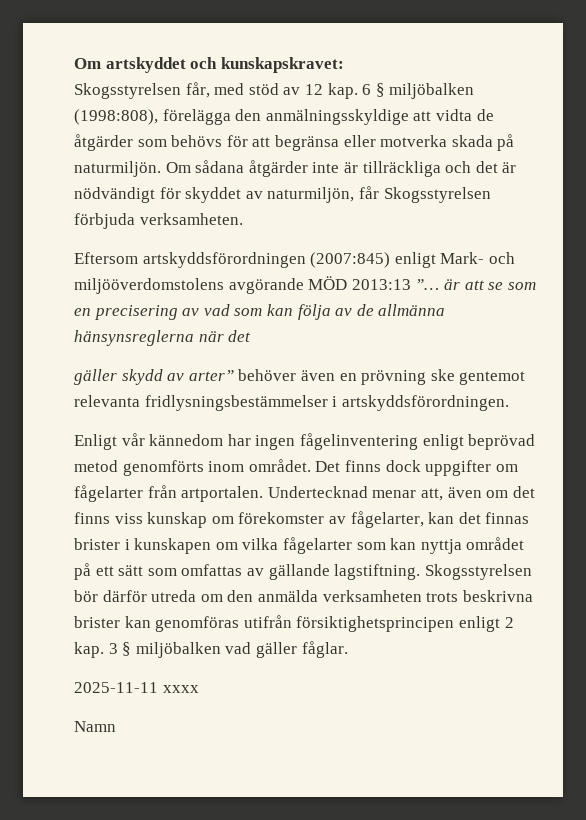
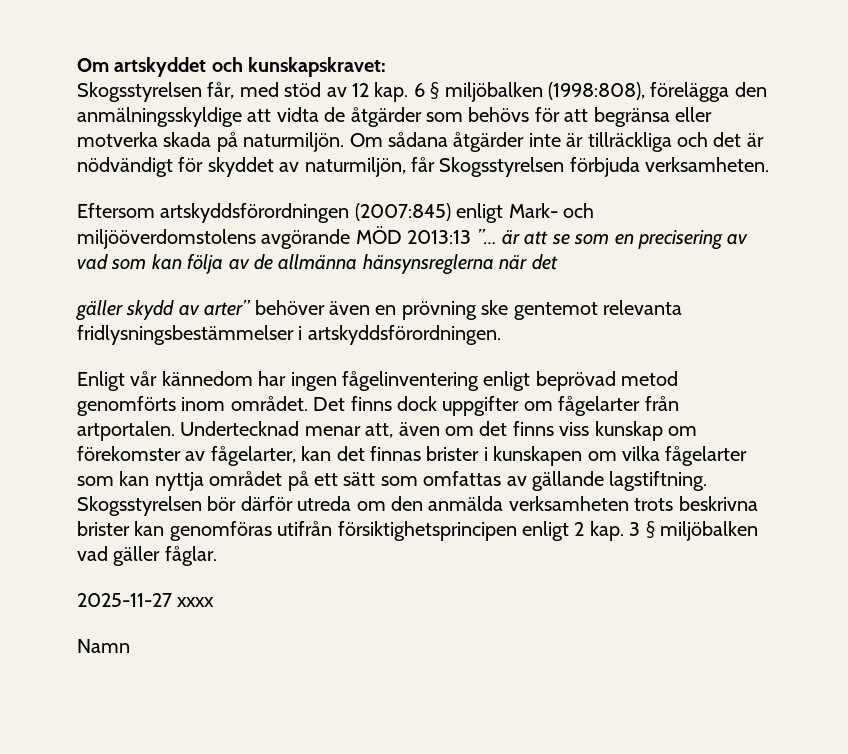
- 2025-11-11 xxxx
+ 2025-11-27 xxxx

